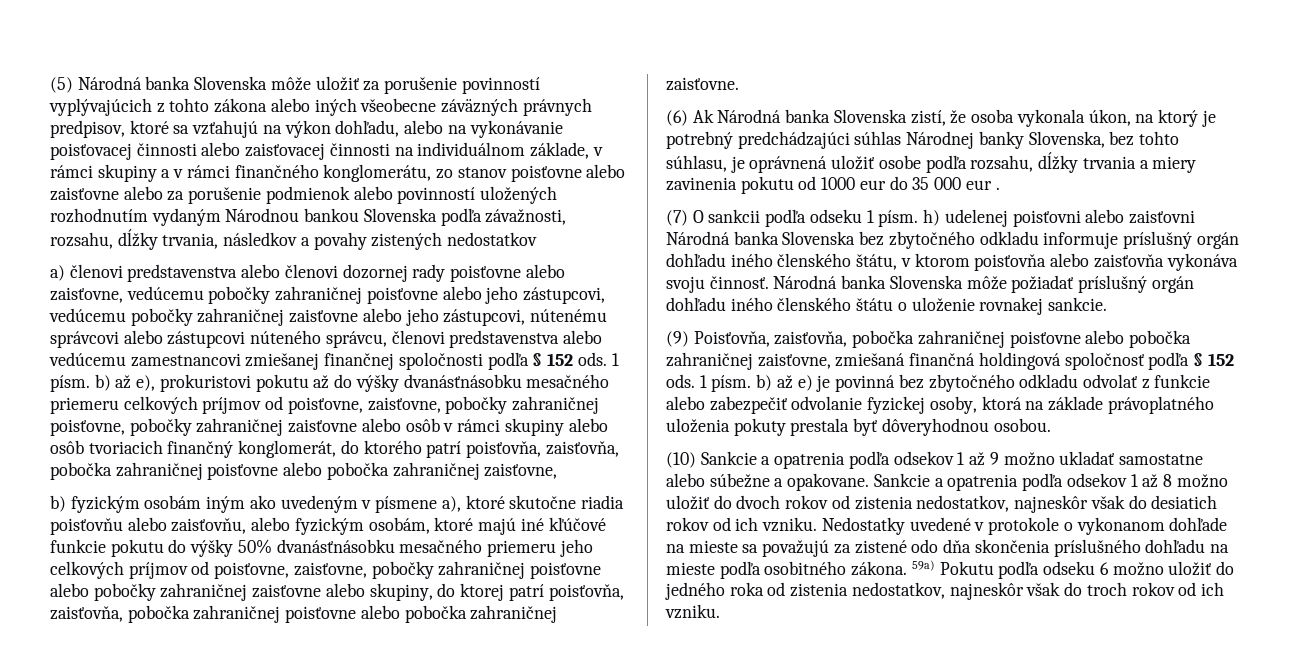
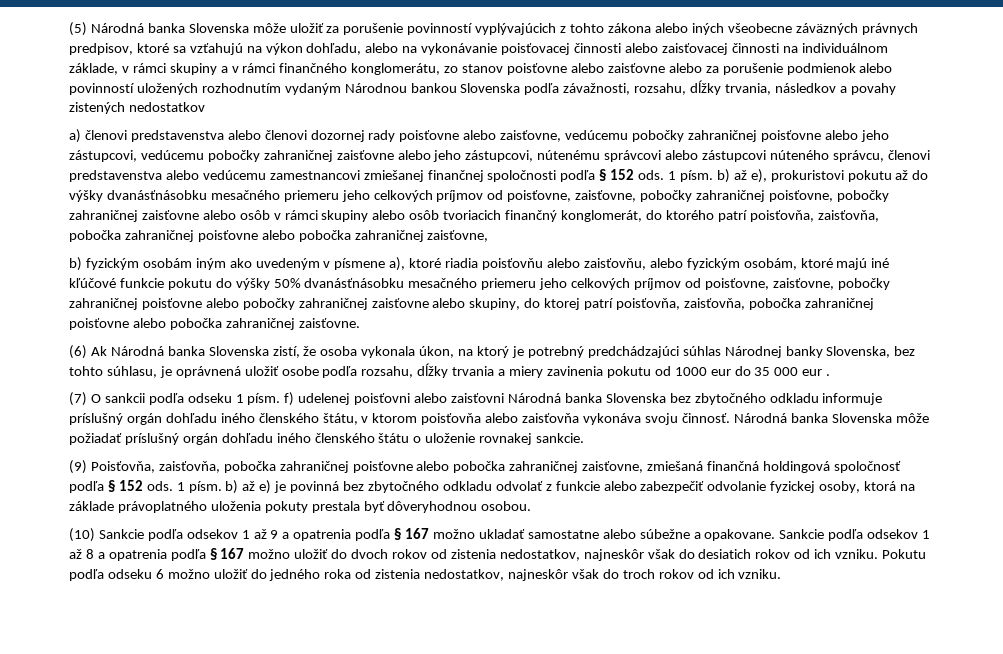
- 1 písm. b) až e), prokuristovi pokutu až do výšky dvanásťnásobku mesačného priemeru celkových príjmov od poisťovne, zaisťovne, pobočky zahraničnej poisťovne, pobočky zahraničnej zaisťovne alebo osôb v rámci skupiny alebo osôb tvoriacich finančný konglomerát, do ktorého patrí poisťovňa, zaisťovňa, pobočka zahraničnej poisťovne alebo pobočka zahraničnej zaisťovne,
+ 1 písm. b) až e), prokuristovi pokutu až do výšky dvanásťnásobku mesačného priemeru jeho celkových príjmov od poisťovne, zaisťovne, pobočky zahraničnej poisťovne, pobočky zahraničnej zaisťovne alebo osôb v rámci skupiny alebo osôb tvoriacich finančný konglomerát, do ktorého patrí poisťovňa, zaisťovňa, pobočka zahraničnej poisťovne alebo pobočka zahraničnej zaisťovne,
- b) fyzickým osobám iným ako uvedeným v písmene a), ktoré skutočne riadia poisťovňu alebo zaisťovňu, alebo fyzickým osobám, ktoré majú iné kľúčové funkcie pokutu do výšky 50% dvanásťnásobku mesačného priemeru jeho celkových príjmov od poisťovne, zaisťovne, pobočky zahraničnej poisťovne alebo pobočky zahraničnej zaisťovne alebo skupiny, do ktorej patrí poisťovňa, zaisťovňa, pobočka zahraničnej poisťovne alebo pobočka zahraničnej zaisťovne.
+ b) fyzickým osobám iným ako uvedeným v písmene a), ktoré riadia poisťovňu alebo zaisťovňu, alebo fyzickým osobám, ktoré majú iné kľúčové funkcie pokutu do výšky 50% dvanásťnásobku mesačného priemeru jeho celkových príjmov od poisťovne, zaisťovne, pobočky zahraničnej poisťovne alebo pobočky zahraničnej zaisťovne alebo skupiny, do ktorej patrí poisťovňa, zaisťovňa, pobočka zahraničnej poisťovne alebo pobočka zahraničnej zaisťovne.
- (7) O sankcii podľa odseku 1 písm. h) udelenej poisťovni alebo zaisťovni Národná banka Slovenska bez zbytočného odkladu informuje príslušný orgán dohľadu iného členského štátu, v ktorom poisťovňa alebo zaisťovňa vykonáva svoju činnosť.
+ (7) O sankcii podľa odseku 1 písm. f) udelenej poisťovni alebo zaisťovni Národná banka Slovenska bez zbytočného odkladu informuje príslušný orgán dohľadu iného členského štátu, v ktorom poisťovňa alebo zaisťovňa vykonáva svoju činnosť.
- (10) Sankcie a opatrenia podľa odsekov 1 až 9 možno ukladať samostatne alebo súbežne a opakovane.
+ (10) Sankcie podľa odsekov 1 až 9 a opatrenia podľa § 167 možno ukladať samostatne alebo súbežne a opakovane.
- Sankcie a opatrenia podľa odsekov 1 až 8 možno uložiť do dvoch rokov od zistenia nedostatkov, najneskôr však do desiatich rokov od ich vzniku.
+ Sankcie podľa odsekov 1 až 8 a opatrenia podľa § 167 možno uložiť do dvoch rokov od zistenia nedostatkov, najneskôr však do desiatich rokov od ich vzniku.
- Nedostatky uvedené v protokole o vykonanom dohľade na mieste sa považujú za zistené odo dňa skončenia príslušného dohľadu na mieste podľa osobitného zákona. 59a) Pokutu podľa odseku 6 možno uložiť do jedného roka od zistenia nedostatkov, najneskôr však do troch rokov od ich vzniku.
+ Pokutu podľa odseku 6 možno uložiť do jedného roka od zistenia nedostatkov, najneskôr však do troch rokov od ich vzniku.

